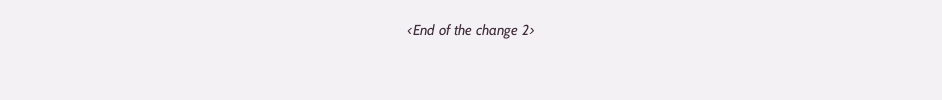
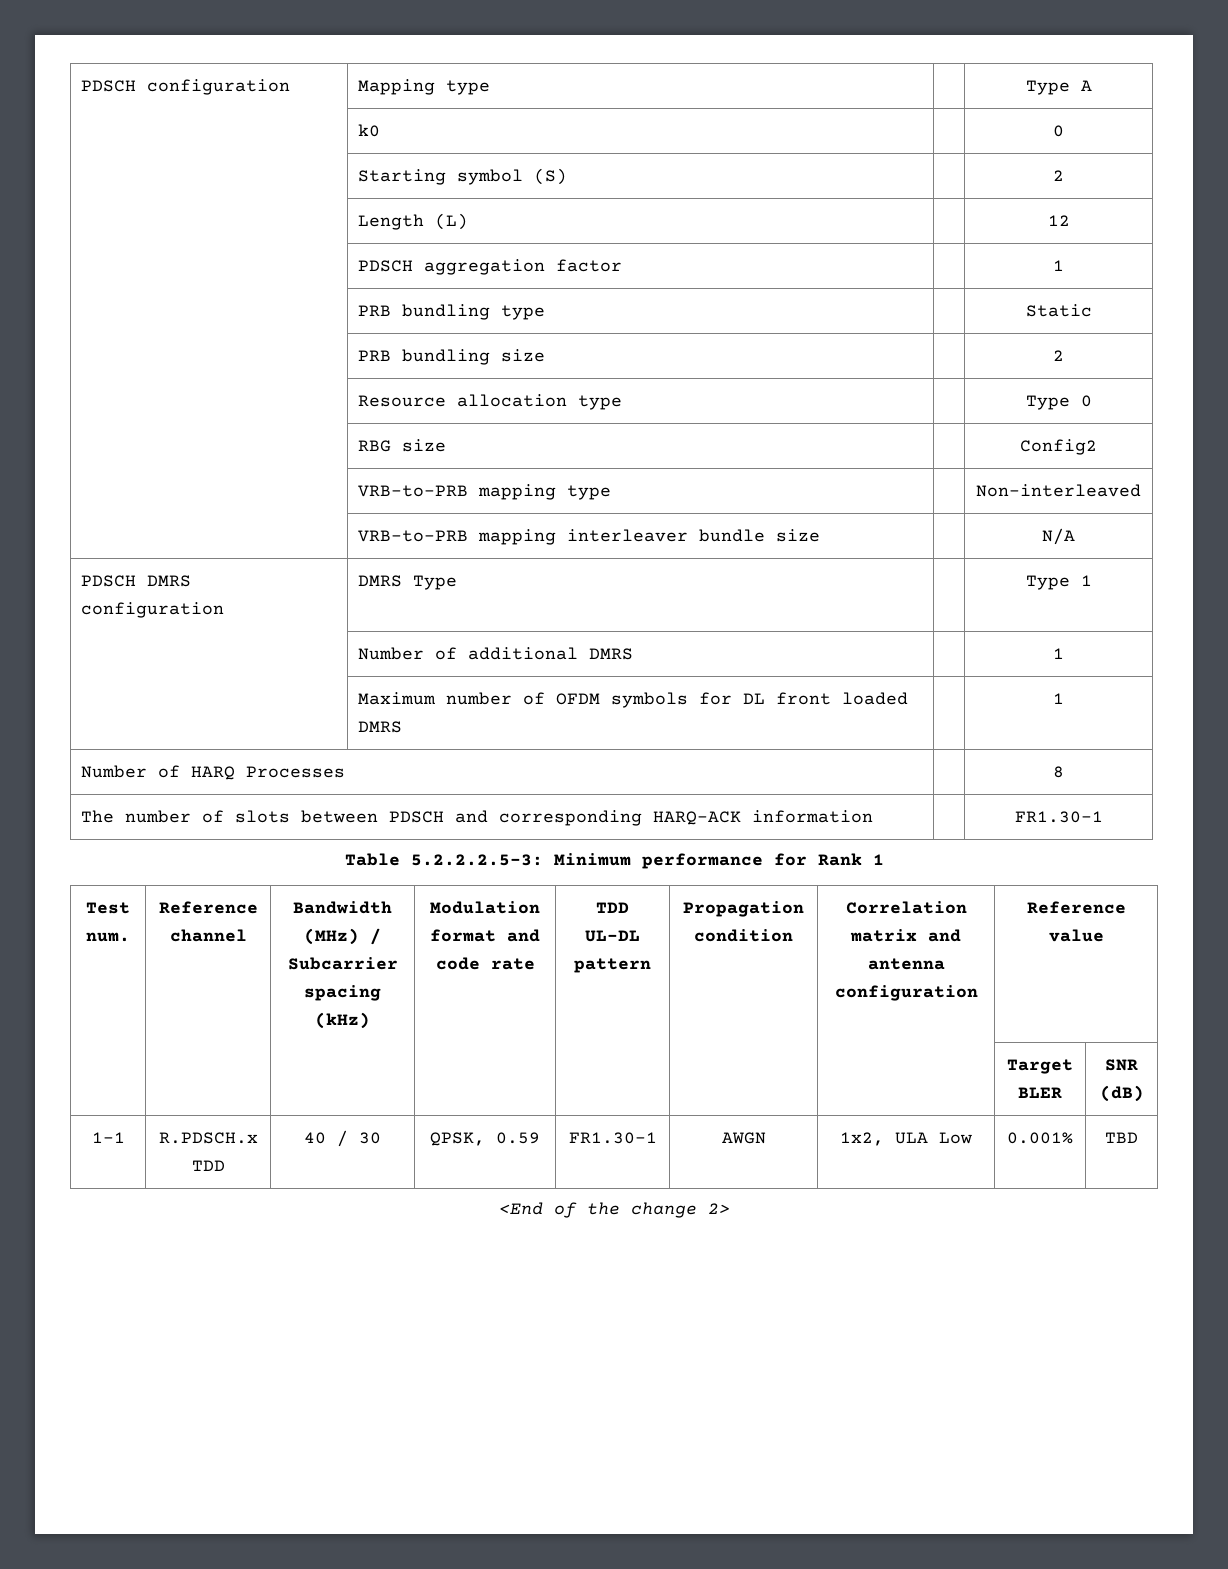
+ PDSCH configuration | Mapping type | | Type A
+ | k0 | | 0
+ | Starting symbol (S) | | 2
+ | Length (L) | | 12
+ | PDSCH aggregation factor | | 1
+ | PRB bundling type | | Static
+ | PRB bundling size | | 2
+ | Resource allocation type | | Type 0
+ | RBG size | | Config2
+ | VRB-to-PRB mapping type | | Non-interleaved
+ | VRB-to-PRB mapping interleaver bundle size | | N/A
+ PDSCH DMRS configuration | DMRS Type | | Type 1
+ | Number of additional DMRS | | 1
+ | Maximum number of OFDM symbols for DL front loaded DMRS | | 1
+ Number of HARQ Processes | | 8
+ The number of slots between PDSCH and corresponding HARQ-ACK information | | FR1.30-1
+ Table 5.2.2.2.5-3: Minimum performance for Rank 1
+ Test num. | Reference channel | Bandwidth (MHz) / Subcarrier spacing (kHz) | Modulation format and code rate | TDD UL-DL pattern | Propagation condition | Correlation matrix and antenna configuration | Reference value
+ | | | | | | | Target BLER | SNR (dB)
+ 1-1 | R.PDSCH.x TDD | 40 / 30 | QPSK, 0.59 | FR1.30-1 | AWGN | 1x2, ULA Low | 0.001% | TBD

